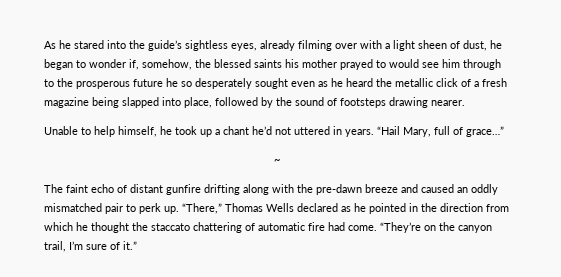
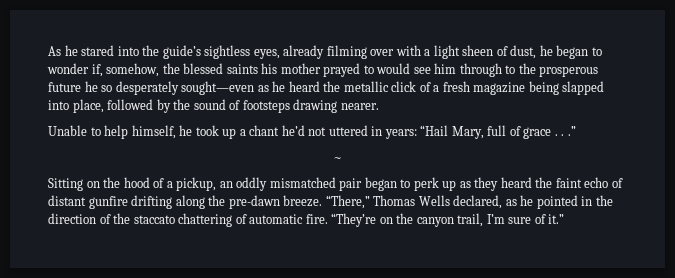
- As he stared into the guide’s sightless eyes, already filming over with a light sheen of dust, he began to wonder if, somehow, the blessed saints his mother prayed to would see him through to the prosperous future he so desperately sought even as he heard the metallic click of a fresh magazine being slapped into place, followed by the sound of footsteps drawing nearer.
+ As he stared into the guide’s sightless eyes, already filming over with a light sheen of dust, he began to wonder if, somehow, the blessed saints his mother prayed to would see him through to the prosperous future he so desperately sought—even as he heard the metallic click of a fresh magazine being slapped into place, followed by the sound of footsteps drawing nearer.
- Unable to help himself, he took up a chant he’d not uttered in years. “Hail Mary, full of grace…”
+ Unable to help himself, he took up a chant he’d not uttered in years: “Hail Mary, full of grace . . .”
  ~
- The faint echo of distant gunfire drifting along with the pre-dawn breeze and caused an oddly mismatched pair to perk up.
+ Sitting on the hood of a pickup, an oddly mismatched pair began to perk up as they heard the faint echo of distant gunfire drifting along the pre-dawn breeze.
- “There,” Thomas Wells declared as he pointed in the direction from which he thought the staccato chattering of automatic fire had come.
+ “There,” Thomas Wells declared, as he pointed in the direction of the staccato chattering of automatic fire.

